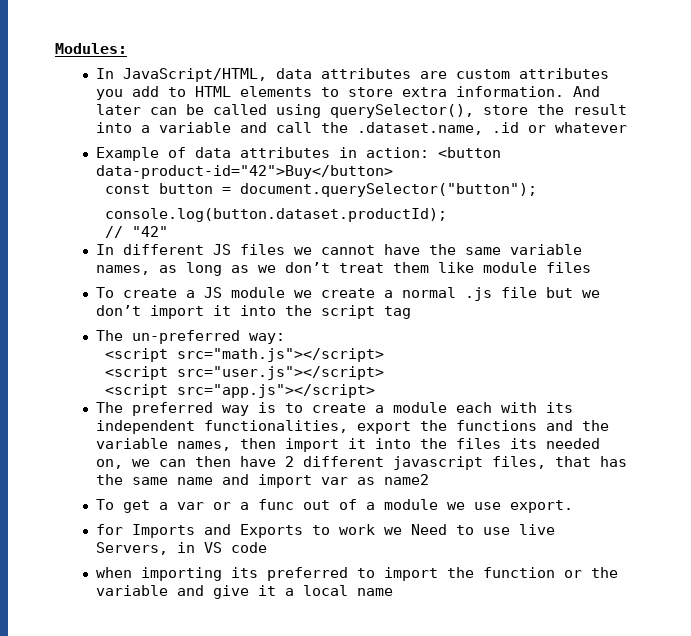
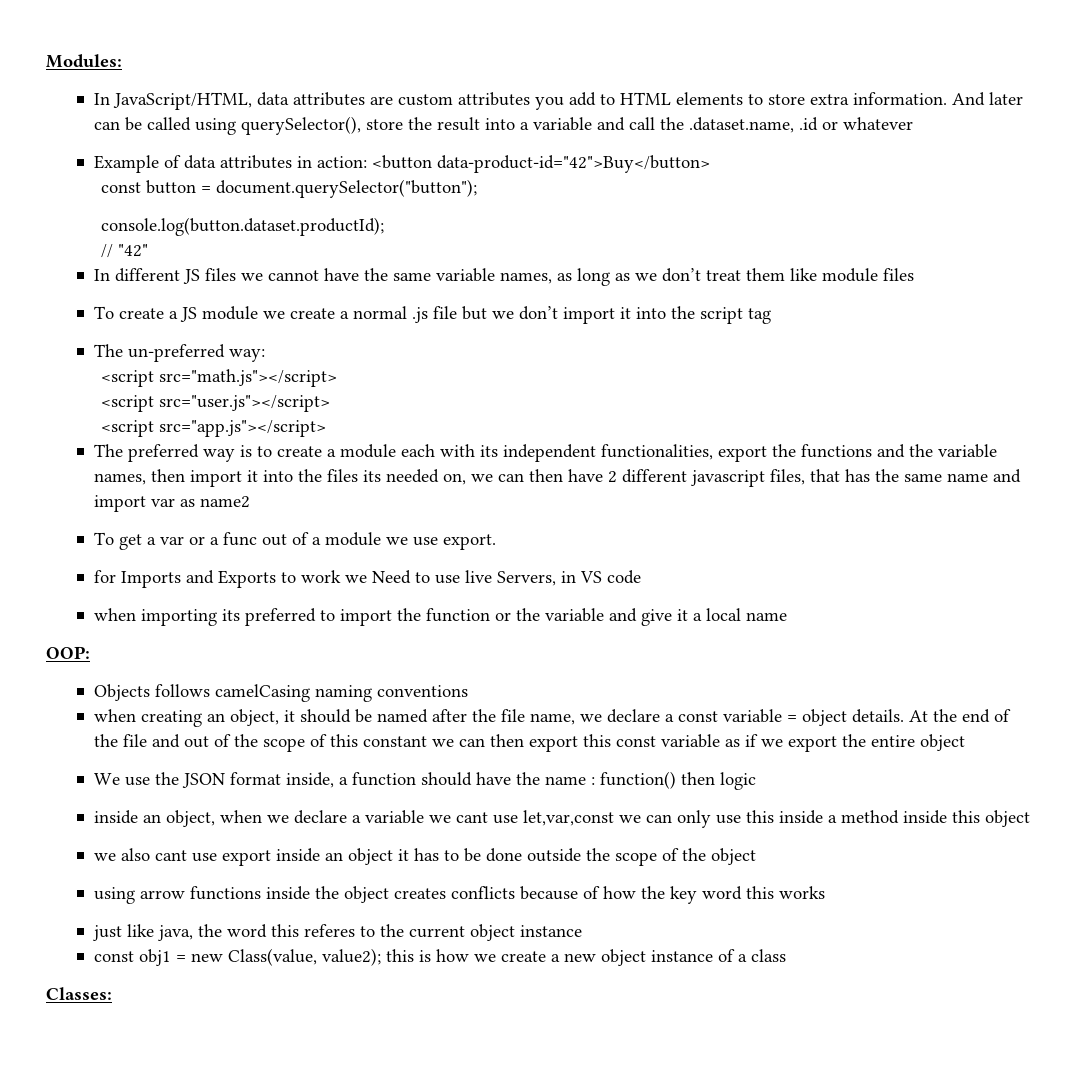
+ OOP:
+ Objects follows camelCasing naming conventions
+ when creating an object, it should be named after the file name, we declare a const variable = object details. At the end of the file and out of the scope of this constant we can then export this const variable as if we export the entire object
+ We use the JSON format inside, a function should have the name : function() then logic
+ inside an object, when we declare a variable we cant use let,var,const we can only use this inside a method inside this object
+ we also cant use export inside an object it has to be done outside the scope of the object
+ using arrow functions inside the object creates conflicts because of how the key word this works
+ just like java, the word this referes to the current object instance
+ const obj1 = new Class(value, value2); this is how we create a new object instance of a class
+ Classes:

